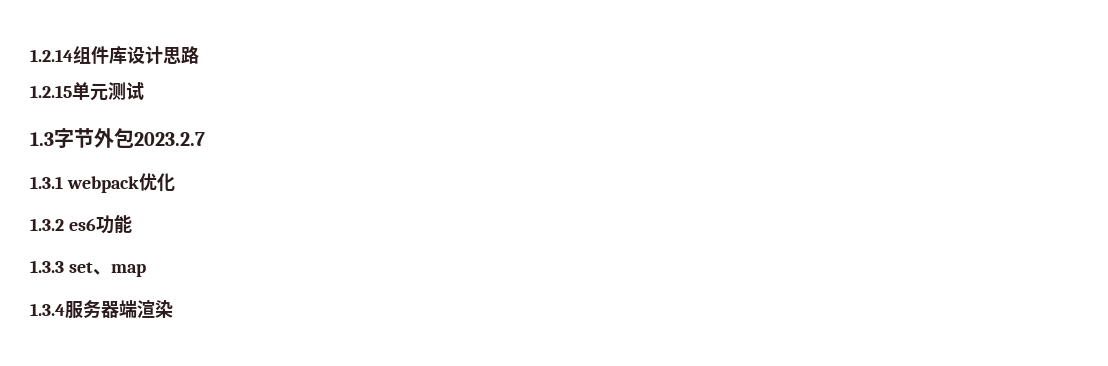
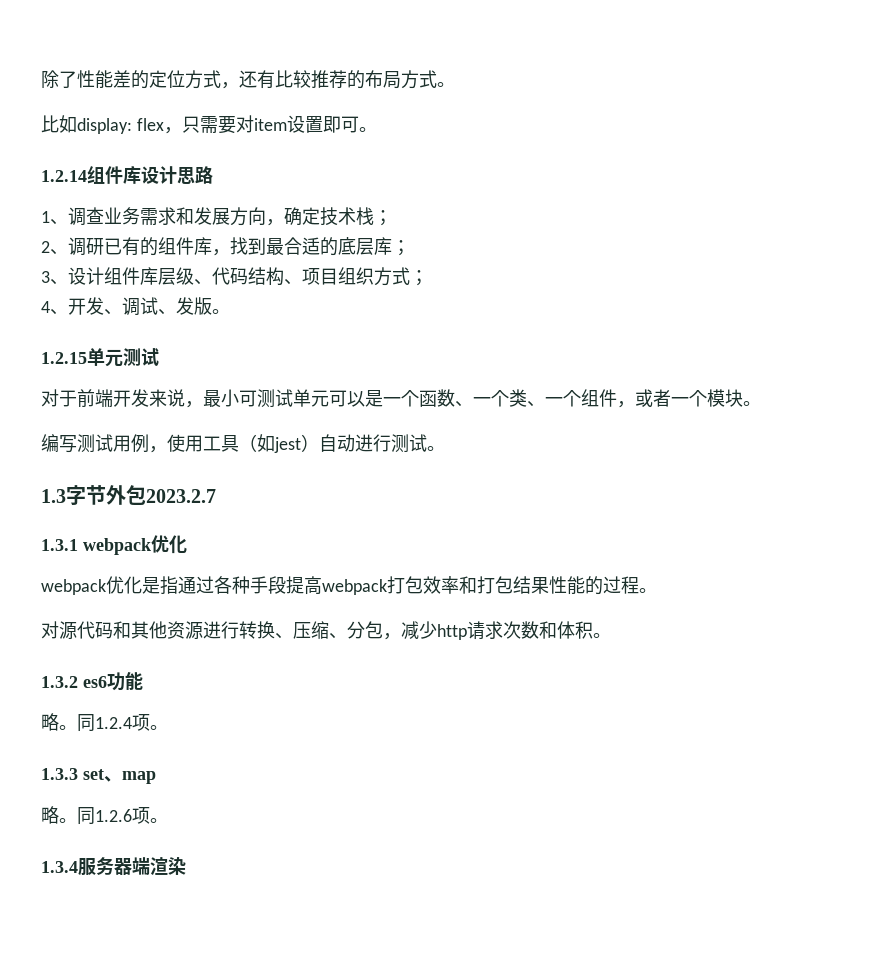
+ 除了性能差的定位方式，还有比较推荐的布局方式。
+ 比如display: flex，只需要对item设置即可。
+ 1、调查业务需求和发展方向，确定技术栈；
+ 2、调研已有的组件库，找到最合适的底层库；
+ 3、设计组件库层级、代码结构、项目组织方式；
+ 4、开发、调试、发版。
  1.2.15单元测试
+ 对于前端开发来说，最小可测试单元可以是一个函数、一个类、一个组件，或者一个模块。
+ 编写测试用例，使用工具（如jest）自动进行测试。
+ webpack优化是指通过各种手段提高webpack打包效率和打包结果性能的过程。
+ 对源代码和其他资源进行转换、压缩、分包，减少http请求次数和体积。
+ 略。同1.2.4项。
+ 略。同1.2.6项。

